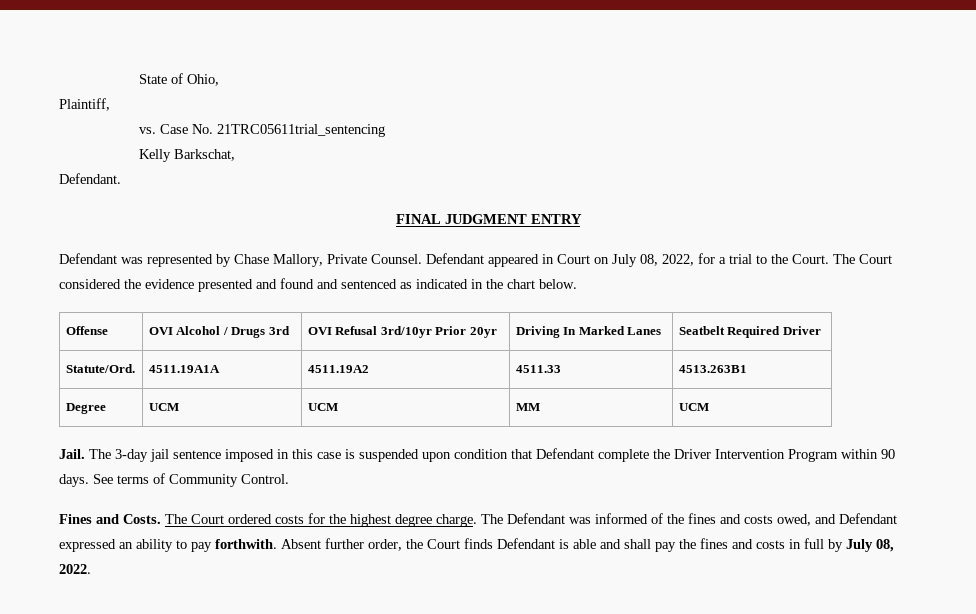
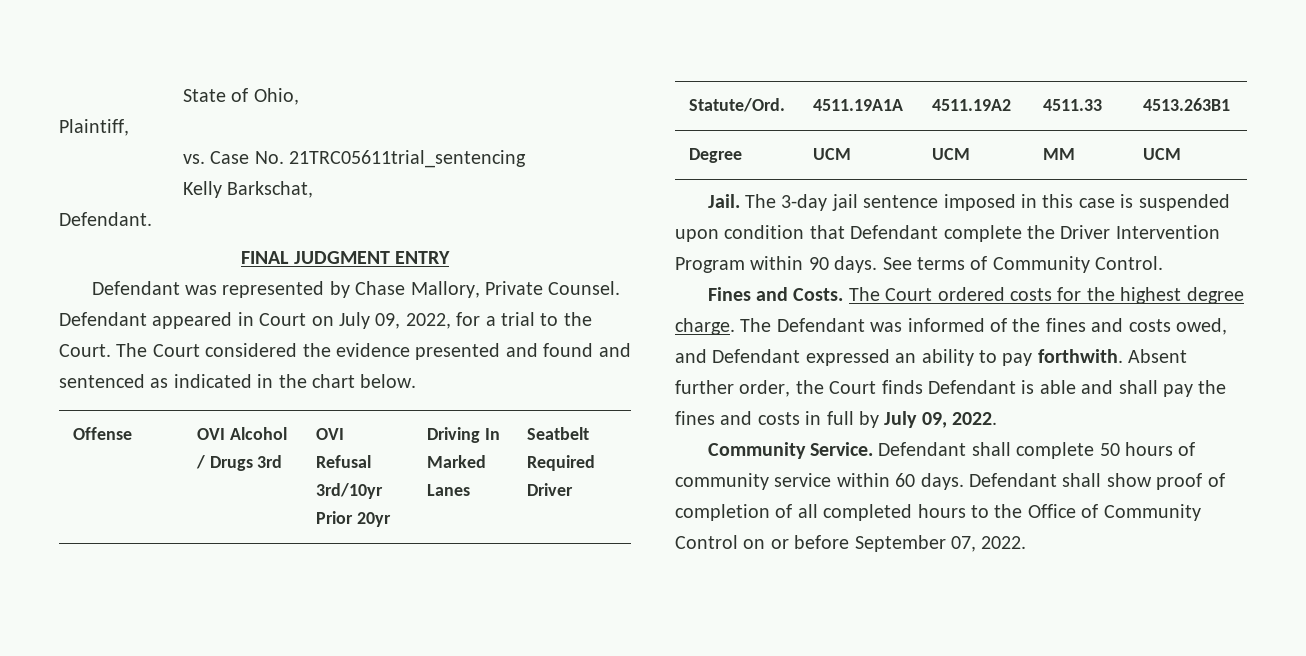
- Defendant appeared in Court on July 08, 2022, for a trial to the Court.
+ Defendant appeared in Court on July 09, 2022, for a trial to the Court.
- Absent further order, the Court finds Defendant is able and shall pay the fines and costs in full by July 08, 2022.
+ Absent further order, the Court finds Defendant is able and shall pay the fines and costs in full by July 09, 2022.
+ Community Service. Defendant shall complete 50 hours of community service within 60 days. Defendant shall show proof of completion of all completed hours to the Office of Community Control on or before September 07, 2022.

